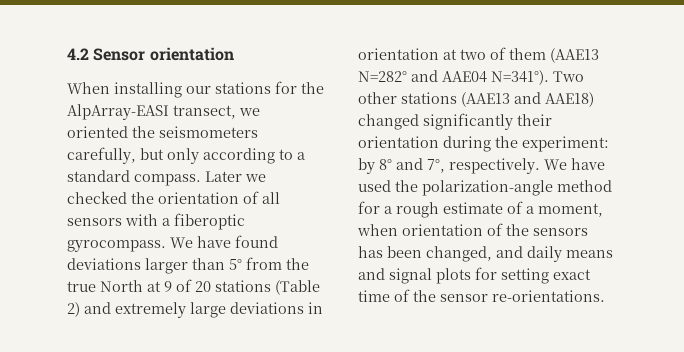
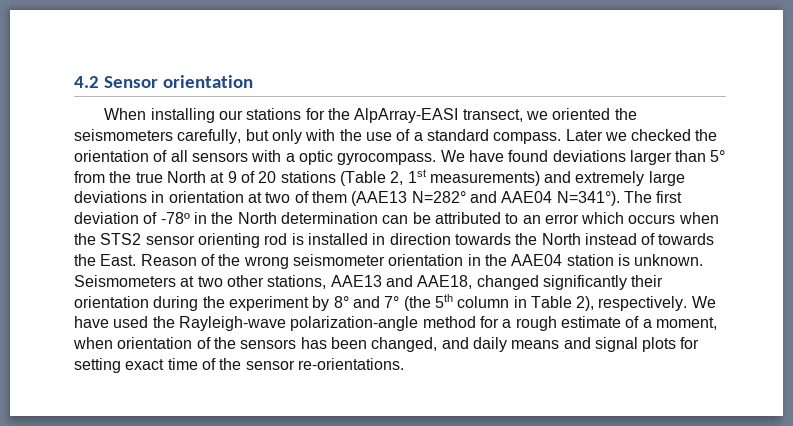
- When installing our stations for the AlpArray-EASI transect, we oriented the seismometers carefully, but only according to a standard compass.
+ When installing our stations for the AlpArray-EASI transect, we oriented the seismometers carefully, but only with the use of a standard compass.
- Later we checked the orientation of all sensors with a fiberoptic gyrocompass.
+ Later we checked the orientation of all sensors with a optic gyrocompass.
- We have found deviations larger than 5° from the true North at 9 of 20 stations (Table 2) and extremely large deviations in orientation at two of them (AAE13 N=282° and AAE04 N=341°).
+ We have found deviations larger than 5° from the true North at 9 of 20 stations (Table 2, 1st measurements) and extremely large deviations in orientation at two of them (AAE13 N=282° and AAE04 N=341°).
- Two other stations (AAE13 and AAE18) changed significantly their orientation during the experiment: by 8° and 7°, respectively.
+ The first deviation of -78º in the North determination can be attributed to an error which occurs when the STS2 sensor orienting rod is installed in direction towards the North instead of towards the East. Reason of the wrong seismometer orientation in the AAE04 station is unknown. Seismometers at two other stations, AAE13 and AAE18, changed significantly their orientation during the experiment by 8° and 7° (the 5th column in Table 2), respectively.
- We have used the polarization-angle method for a rough estimate of a moment, when orientation of the sensors has been changed, and daily means and signal plots for setting exact time of the sensor re-orientations.
+ We have used the Rayleigh-wave polarization-angle method for a rough estimate of a moment, when orientation of the sensors has been changed, and daily means and signal plots for setting exact time of the sensor re-orientations.

